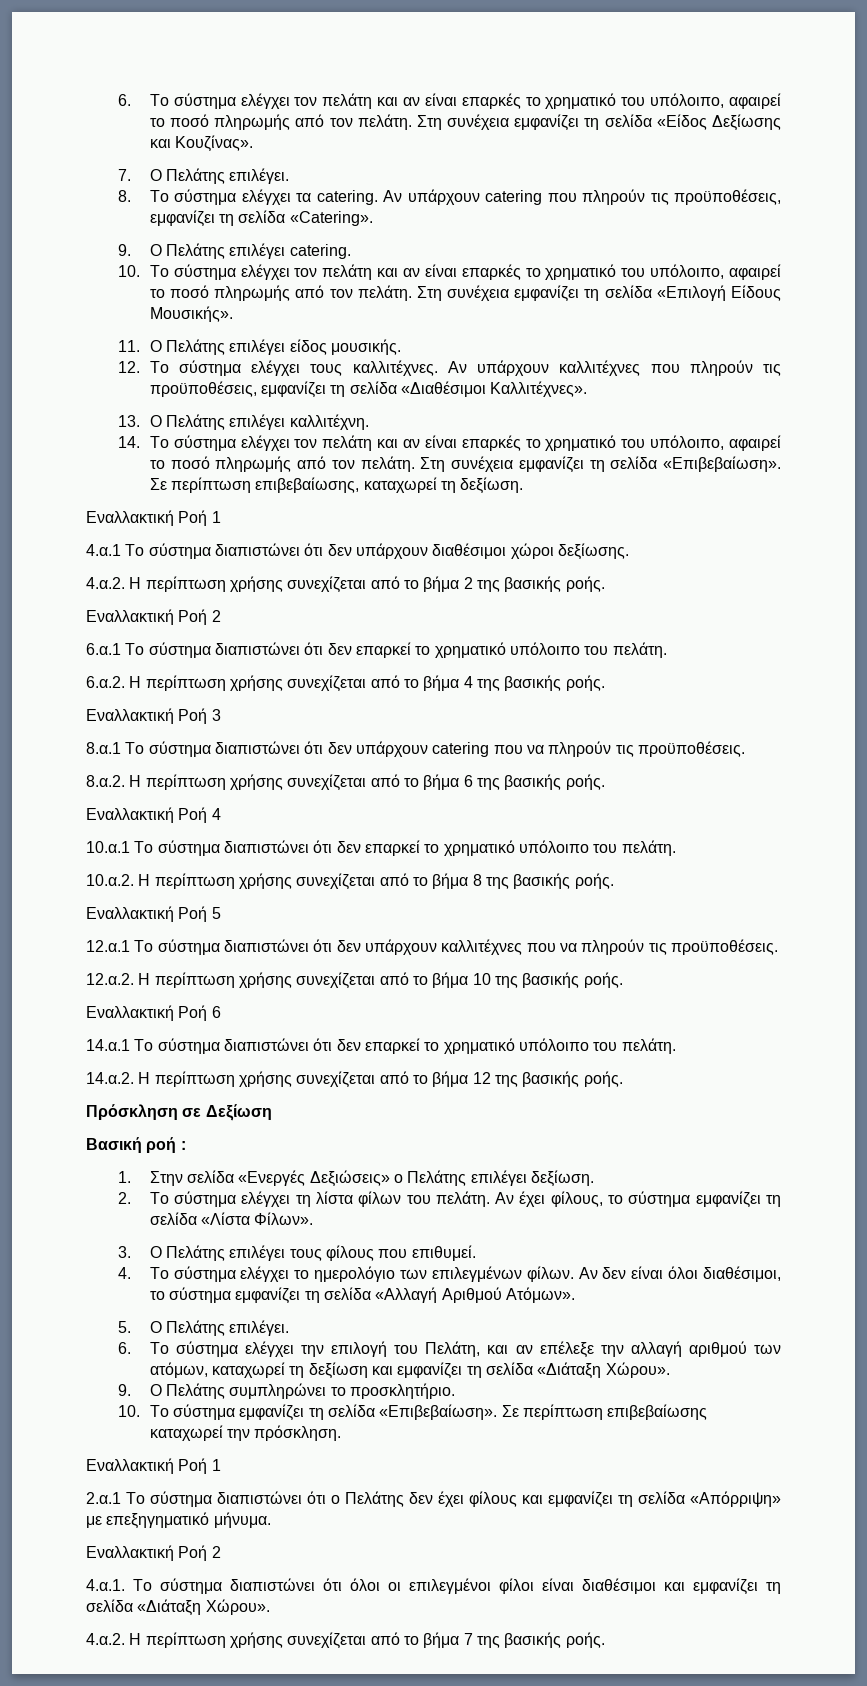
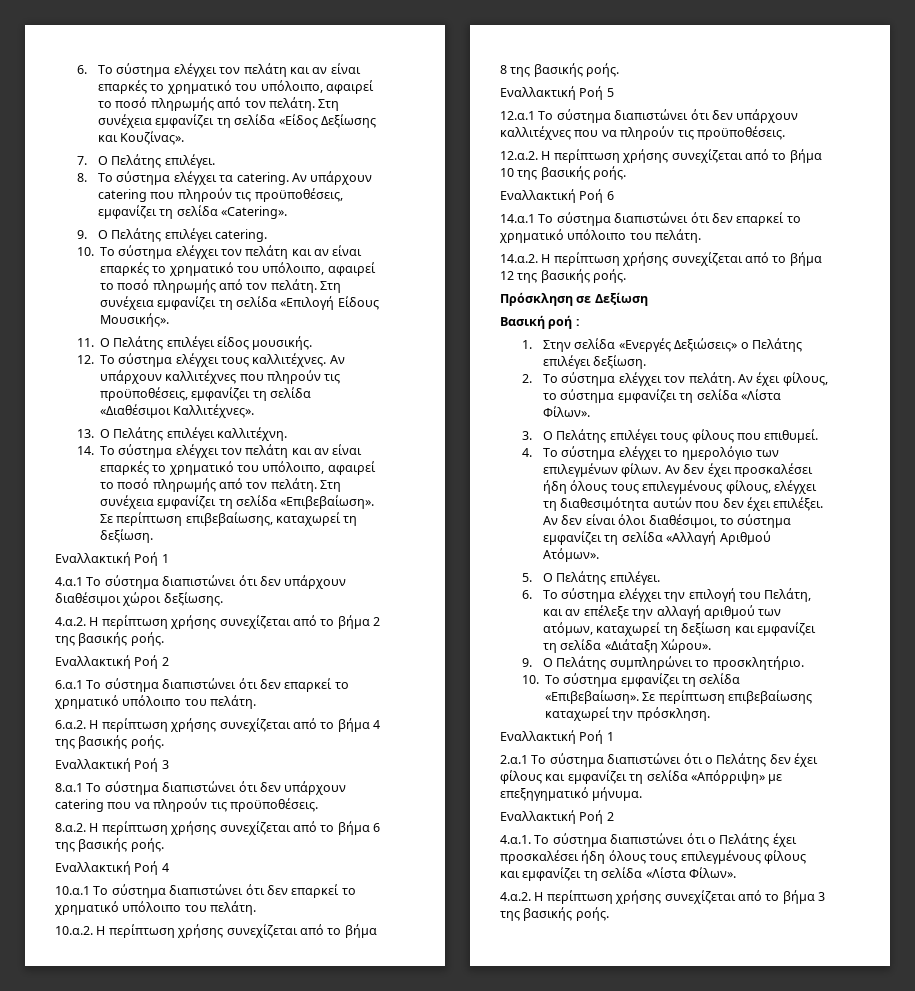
- 2. Το σύστημα ελέγχει τη λίστα φίλων του πελάτη.
+ 2. Το σύστημα ελέγχει τον πελάτη.
- Αν δεν είναι όλοι διαθέσιμοι, το σύστημα εμφανίζει τη σελίδα «Αλλαγή Αριθμού Ατόμων».
+ Αν δεν έχει προσκαλέσει ήδη όλους τους επιλεγμένους φίλους, ελέγχει τη διαθεσιμότητα αυτών που δεν έχει επιλέξει. Αν δεν είναι όλοι διαθέσιμοι, το σύστημα εμφανίζει τη σελίδα «Αλλαγή Αριθμού Ατόμων».
- 4.α.1. Το σύστημα διαπιστώνει ότι όλοι οι επιλεγμένοι φίλοι είναι διαθέσιμοι και εμφανίζει τη σελίδα «Διάταξη Χώρου».
- 4.α.2. Η περίπτωση χρήσης συνεχίζεται από το βήμα 7 της βασικής ροής.
+ 4.α.1. Το σύστημα διαπιστώνει ότι ο Πελάτης έχει προσκαλέσει ήδη όλους τους επιλεγμένους φίλους και εμφανίζει τη σελίδα «Λίστα Φίλων».
+ 4.α.2. Η περίπτωση χρήσης συνεχίζεται από το βήμα 3 της βασικής ροής.

